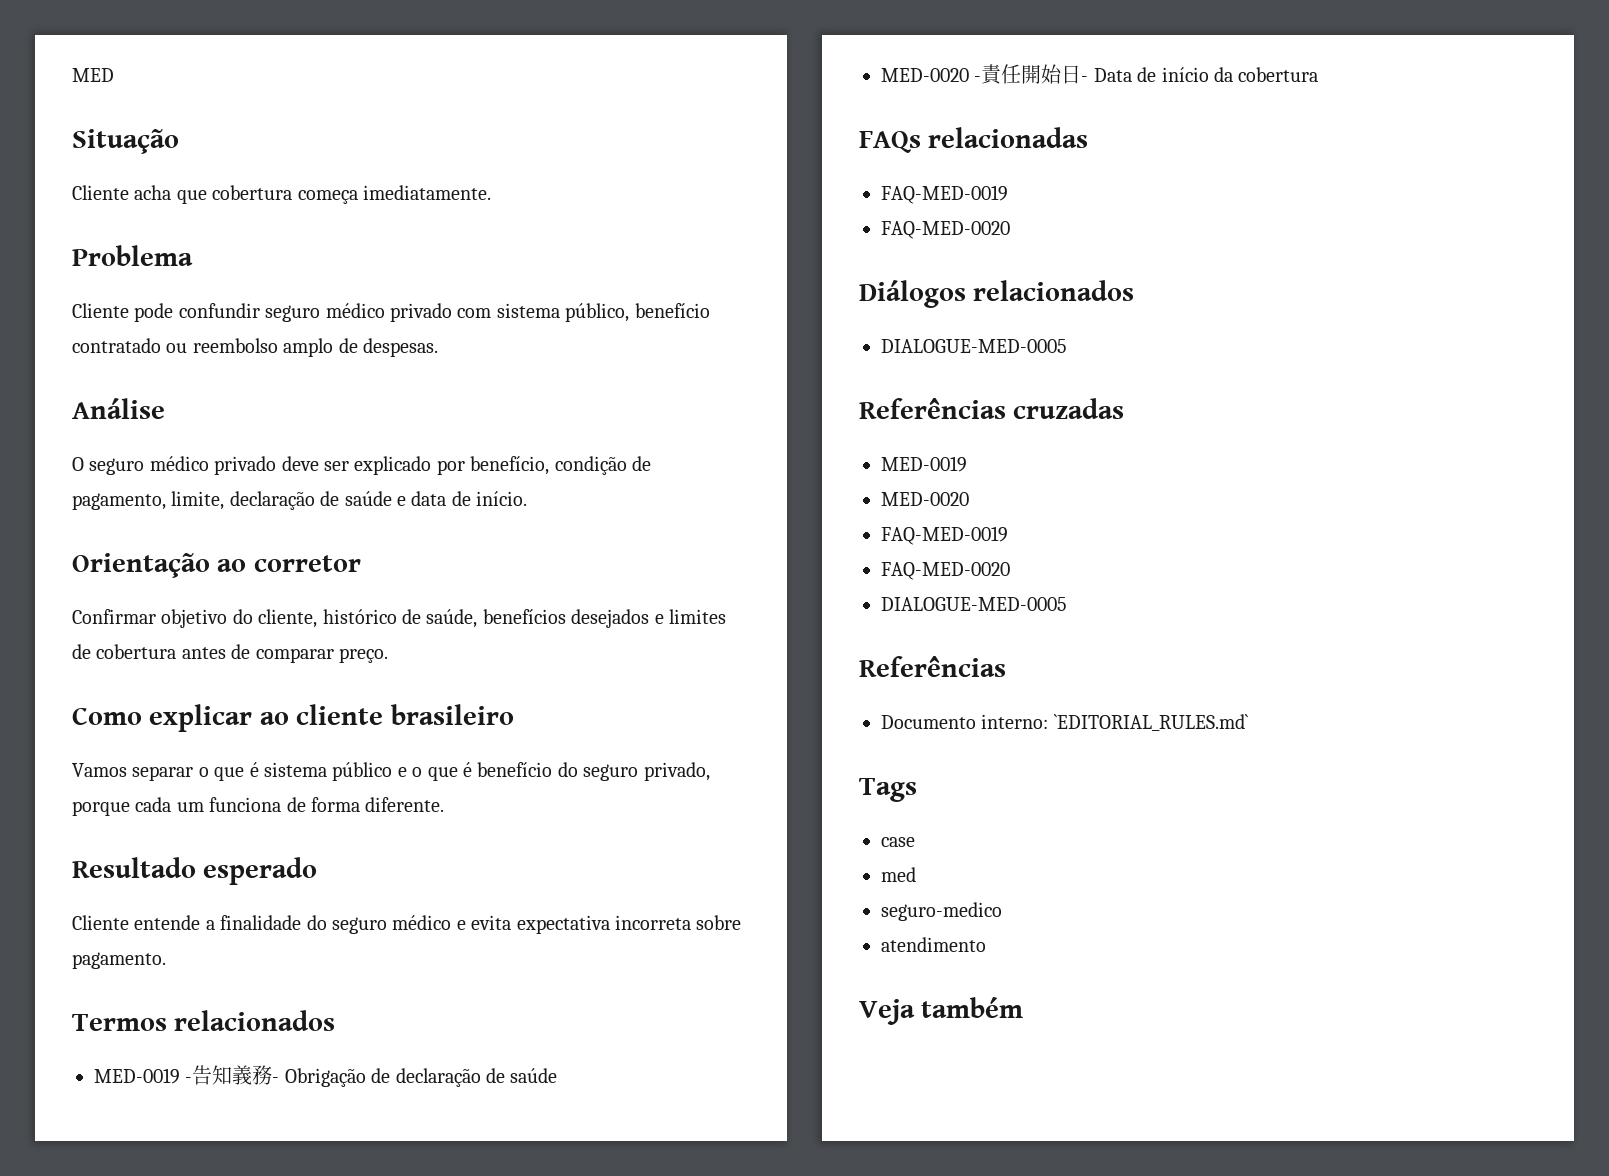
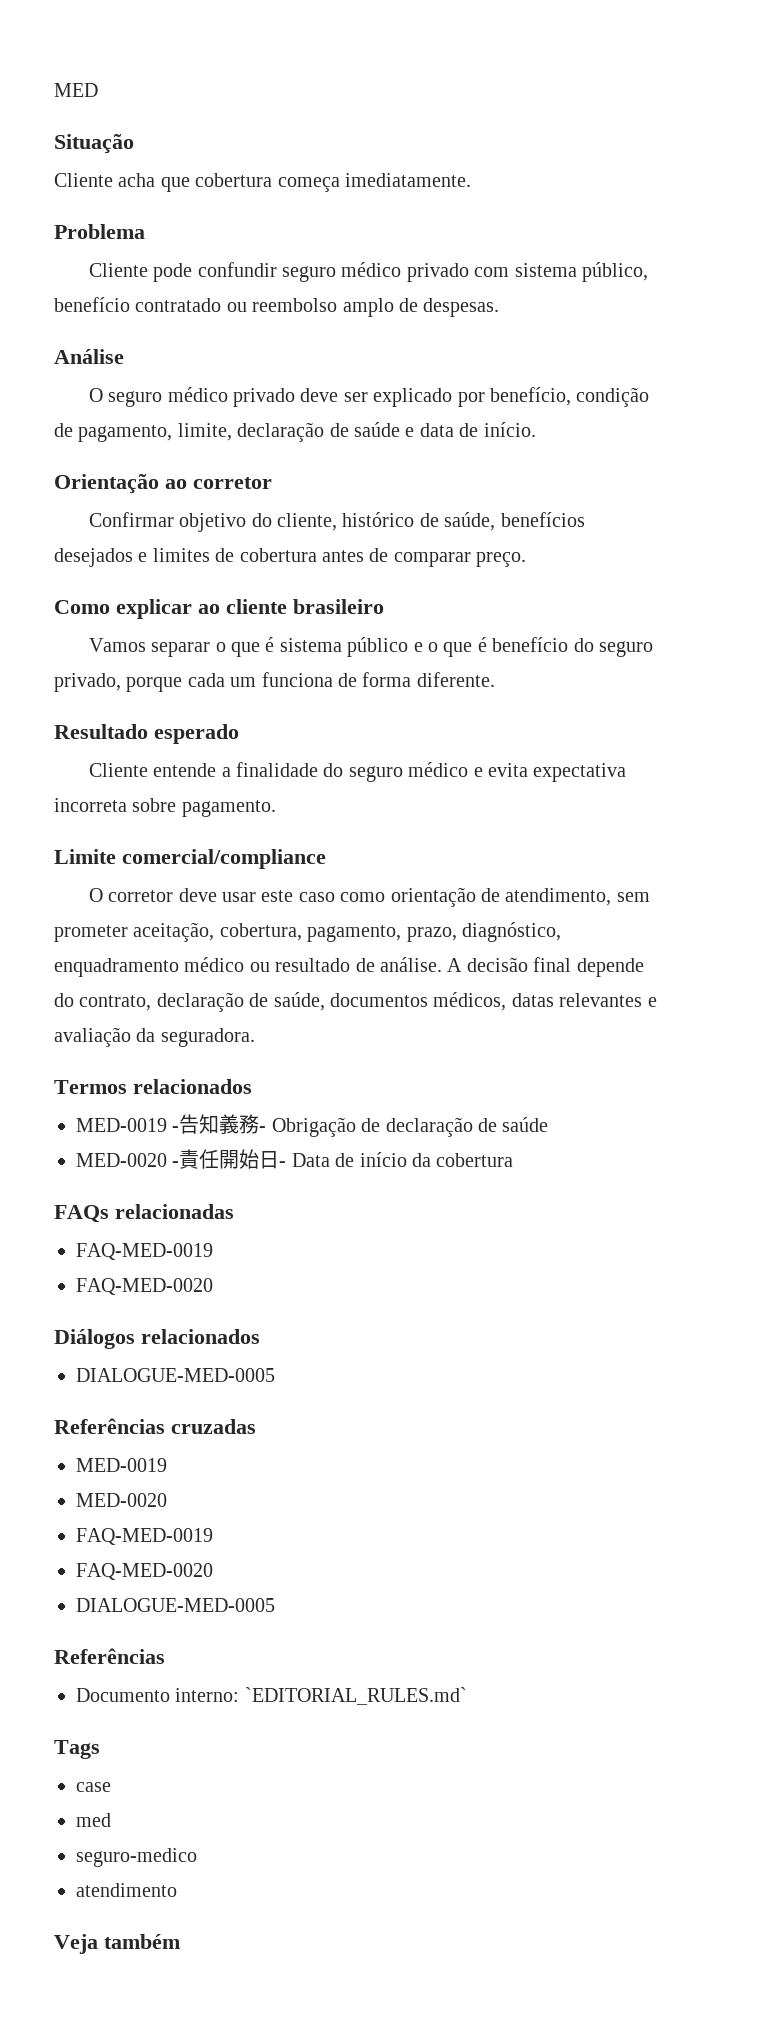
+ Limite comercial/compliance
+ O corretor deve usar este caso como orientação de atendimento, sem prometer aceitação, cobertura, pagamento, prazo, diagnóstico, enquadramento médico ou resultado de análise. A decisão final depende do contrato, declaração de saúde, documentos médicos, datas relevantes e avaliação da seguradora.

